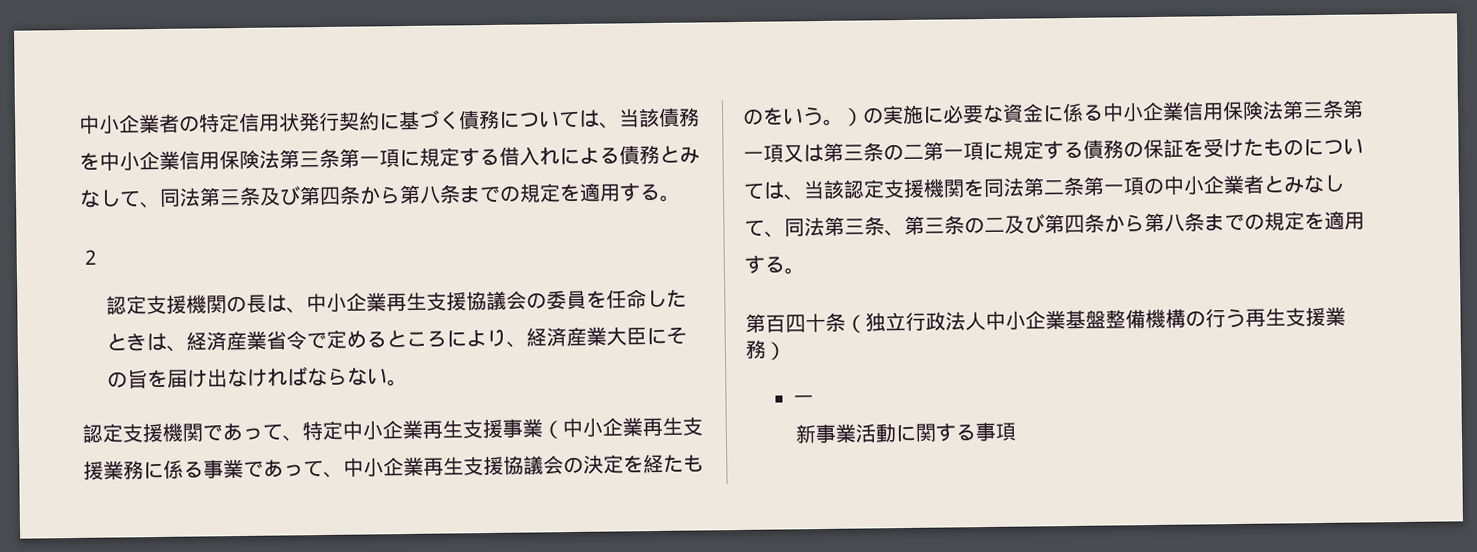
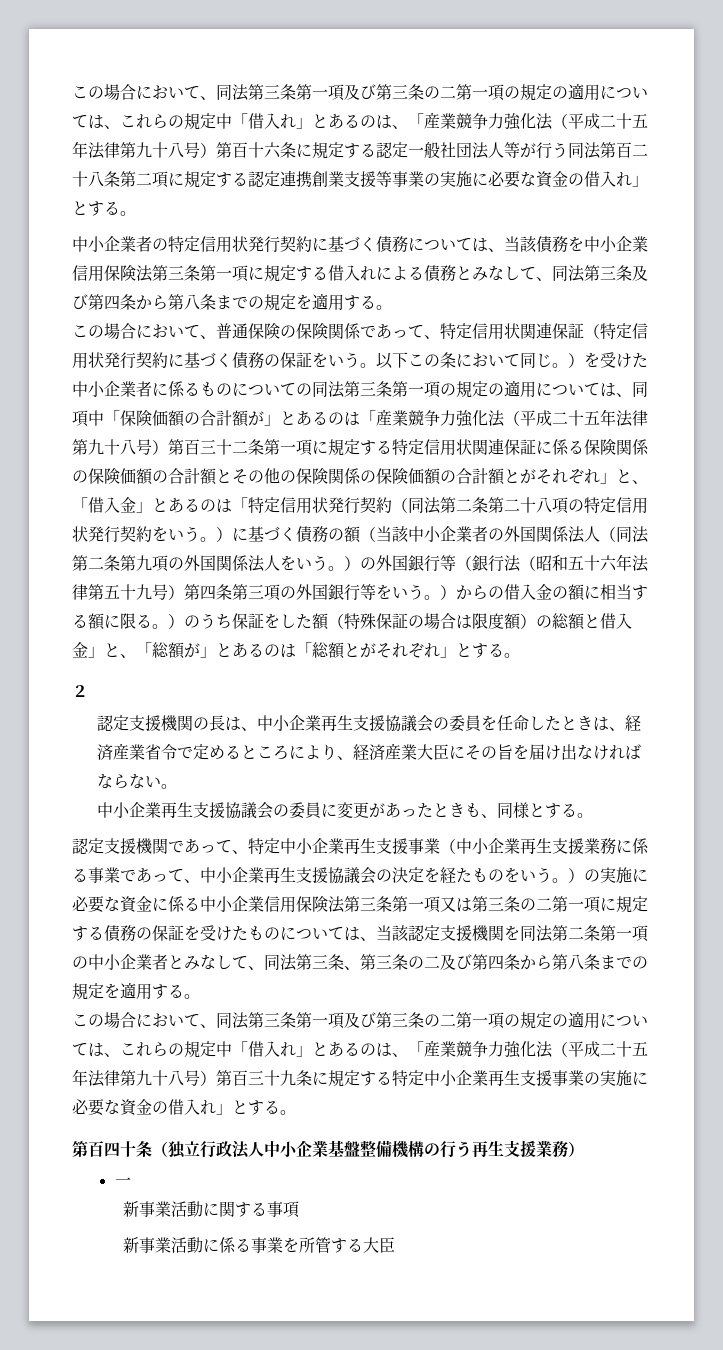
+ この場合において、同法第三条第一項及び第三条の二第一項の規定の適用については、これらの規定中「借入れ」とあるのは、「産業競争力強化法（平成二十五年法律第九十八号）第百十六条に規定する認定一般社団法人等が行う同法第百二十八条第二項に規定する認定連携創業支援等事業の実施に必要な資金の借入れ」とする。
+ この場合において、普通保険の保険関係であって、特定信用状関連保証（特定信用状発行契約に基づく債務の保証をいう。以下この条において同じ。）を受けた中小企業者に係るものについての同法第三条第一項の規定の適用については、同項中「保険価額の合計額が」とあるのは「産業競争力強化法（平成二十五年法律第九十八号）第百三十二条第一項に規定する特定信用状関連保証に係る保険関係の保険価額の合計額とその他の保険関係の保険価額の合計額とがそれぞれ」と、「借入金」とあるのは「特定信用状発行契約（同法第二条第二十八項の特定信用状発行契約をいう。）に基づく債務の額（当該中小企業者の外国関係法人（同法第二条第九項の外国関係法人をいう。）の外国銀行等（銀行法（昭和五十六年法律第五十九号）第四条第三項の外国銀行等をいう。）からの借入金の額に相当する額に限る。）のうち保証をした額（特殊保証の場合は限度額）の総額と借入金」と、「総額が」とあるのは「総額とがそれぞれ」とする。
+ 中小企業再生支援協議会の委員に変更があったときも、同様とする。
+ この場合において、同法第三条第一項及び第三条の二第一項の規定の適用については、これらの規定中「借入れ」とあるのは、「産業競争力強化法（平成二十五年法律第九十八号）第百三十九条に規定する特定中小企業再生支援事業の実施に必要な資金の借入れ」とする。
+ 新事業活動に係る事業を所管する大臣

